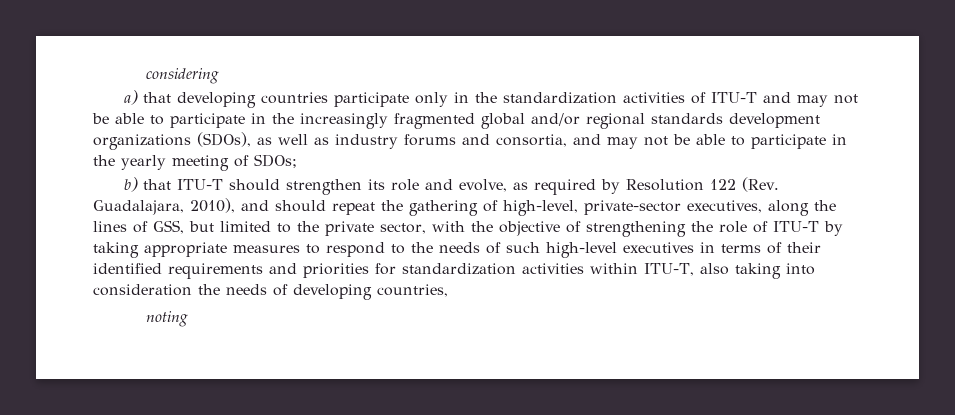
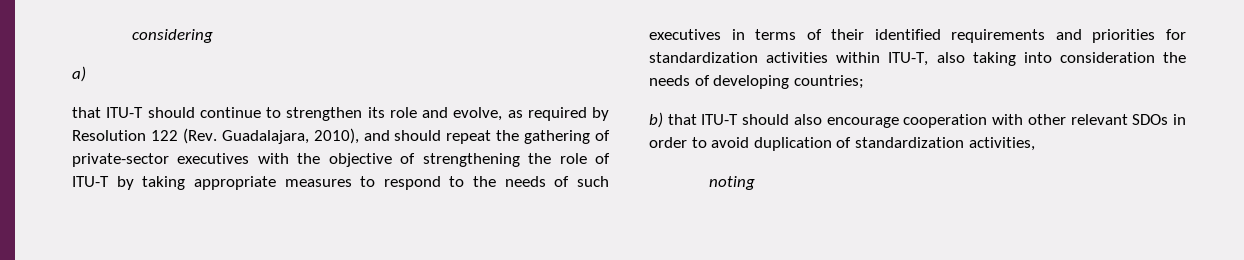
- a) that developing countries participate only in the standardization activities of ITU-T and may not be able to participate in the increasingly fragmented global and/or regional standards development organizations (SDOs), as well as industry forums and consortia, and may not be able to participate in the yearly meeting of SDOs;
- b) that ITU-T should strengthen its role and evolve, as required by Resolution 122 (Rev. Guadalajara, 2010), and should repeat the gathering of high-level, private-sector executives, along the lines of GSS, but limited to the private sector, with the objective of strengthening the role of ITU-T by taking appropriate measures to respond to the needs of such high-level executives in terms of their identified requirements and priorities for standardization activities within ITU-T, also taking into consideration the needs of developing countries,
+ a)
+ that ITU-T should continue to strengthen its role and evolve, as required by Resolution 122 (Rev. Guadalajara, 2010), and should repeat the gathering of private-sector executives with the objective of strengthening the role of ITU-T by taking appropriate measures to respond to the needs of such executives in terms of their identified requirements and priorities for standardization activities within ITU-T, also taking into consideration the needs of developing countries;
+ b) that ITU-T should also encourage cooperation with other relevant SDOs in order to avoid duplication of standardization activities,

